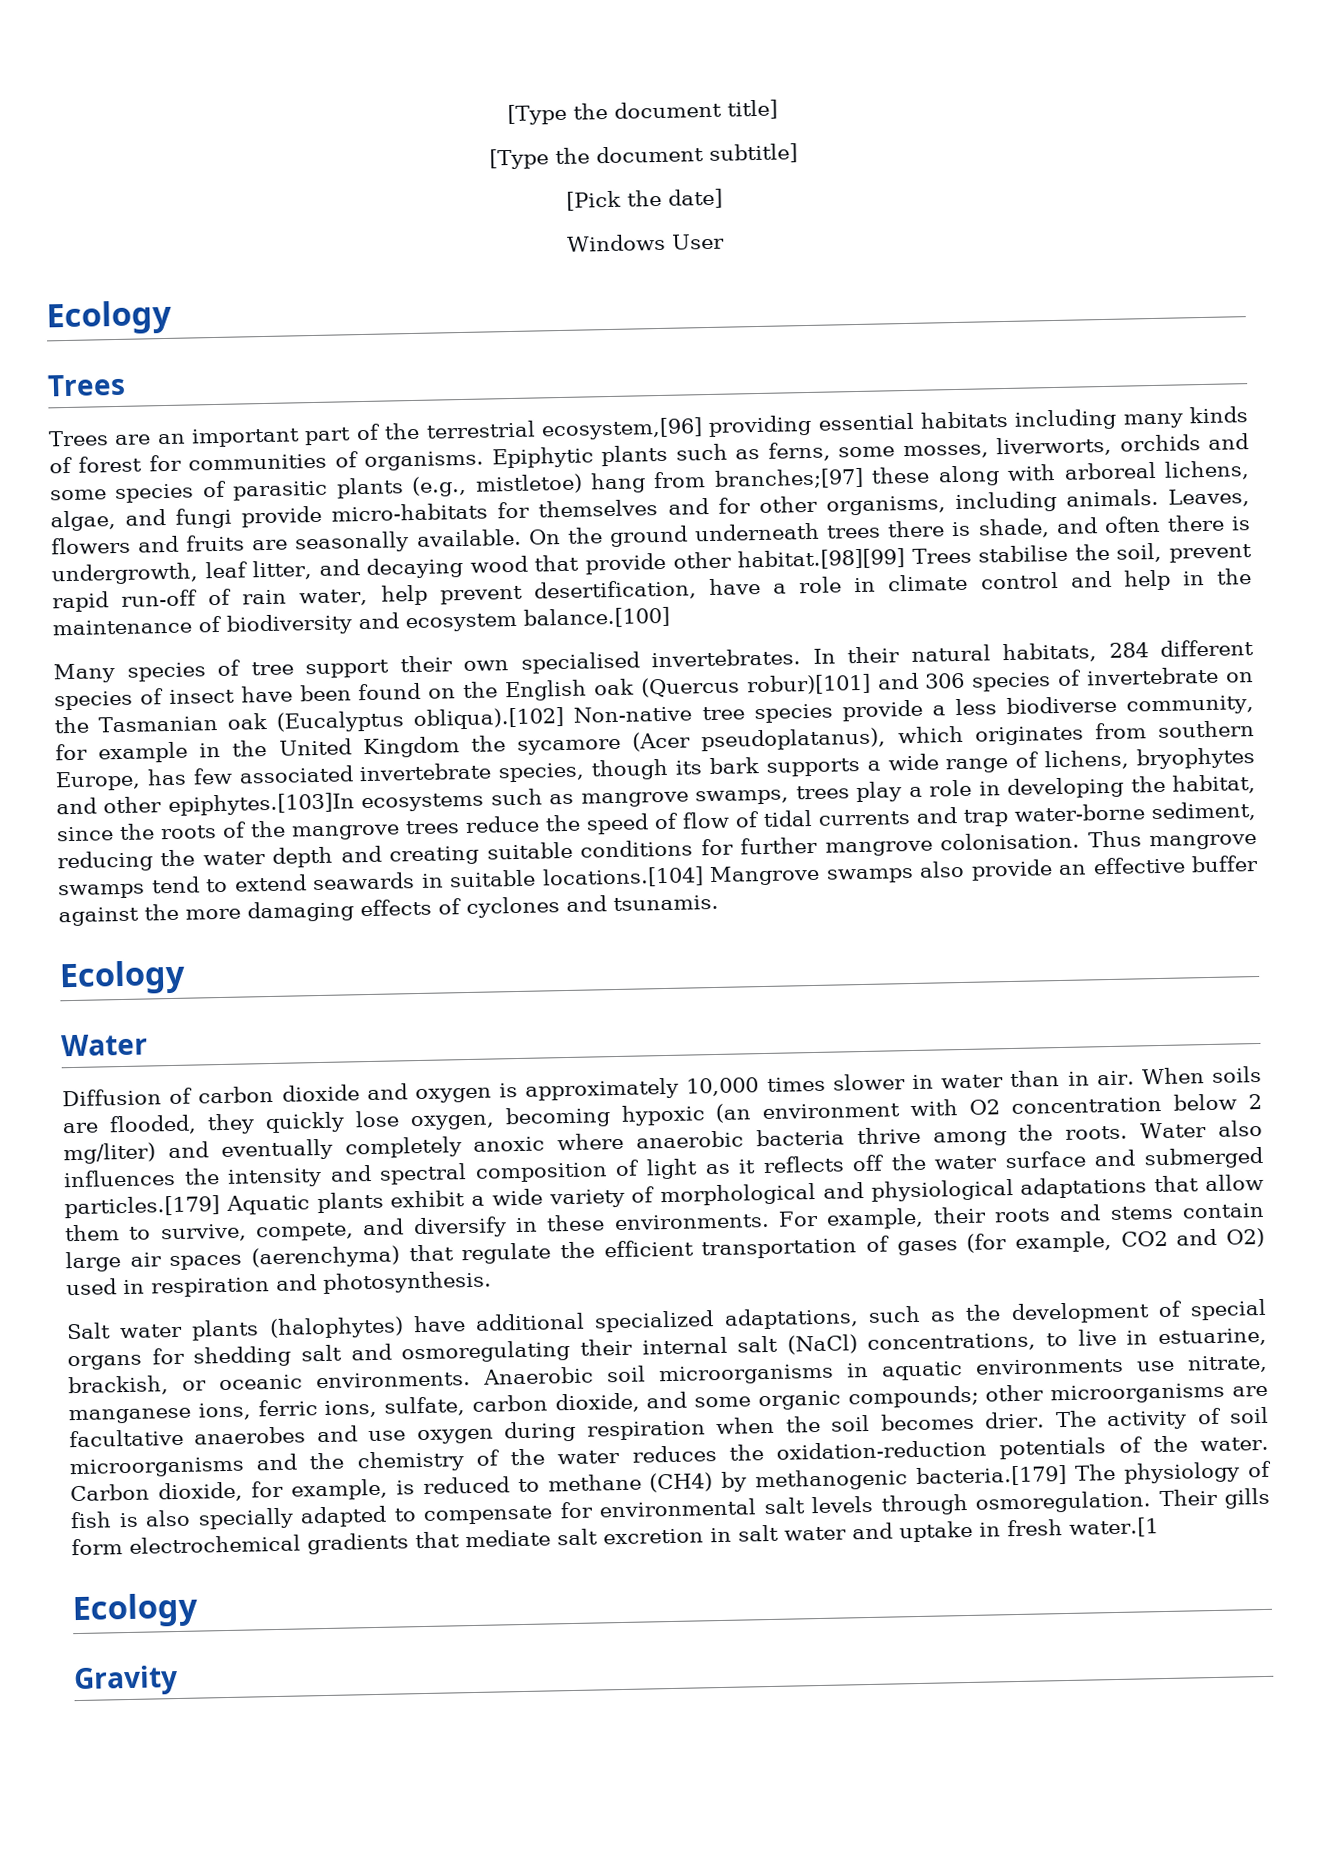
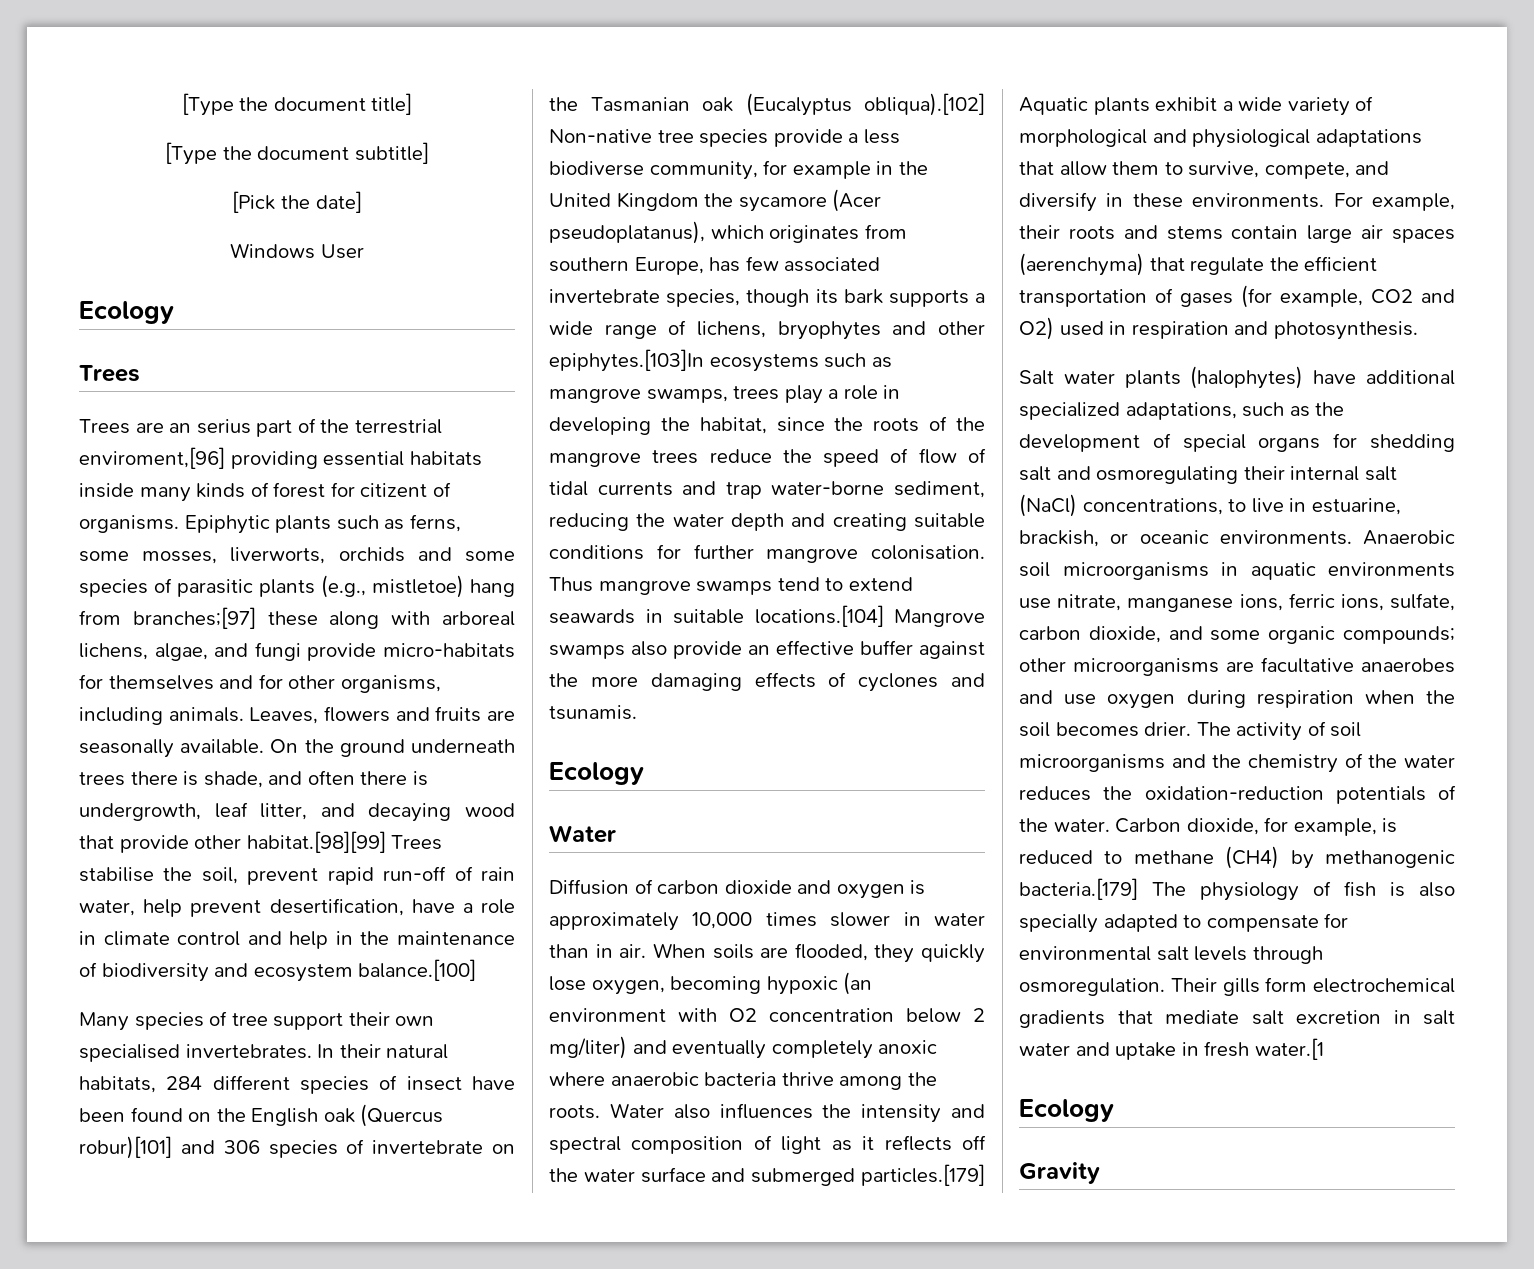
- Trees are an important part of the terrestrial ecosystem,[96] providing essential habitats including many kinds of forest for communities of organisms.
+ Trees are an serius part of the terrestrial enviroment,[96] providing essential habitats inside many kinds of forest for citizent of organisms.

